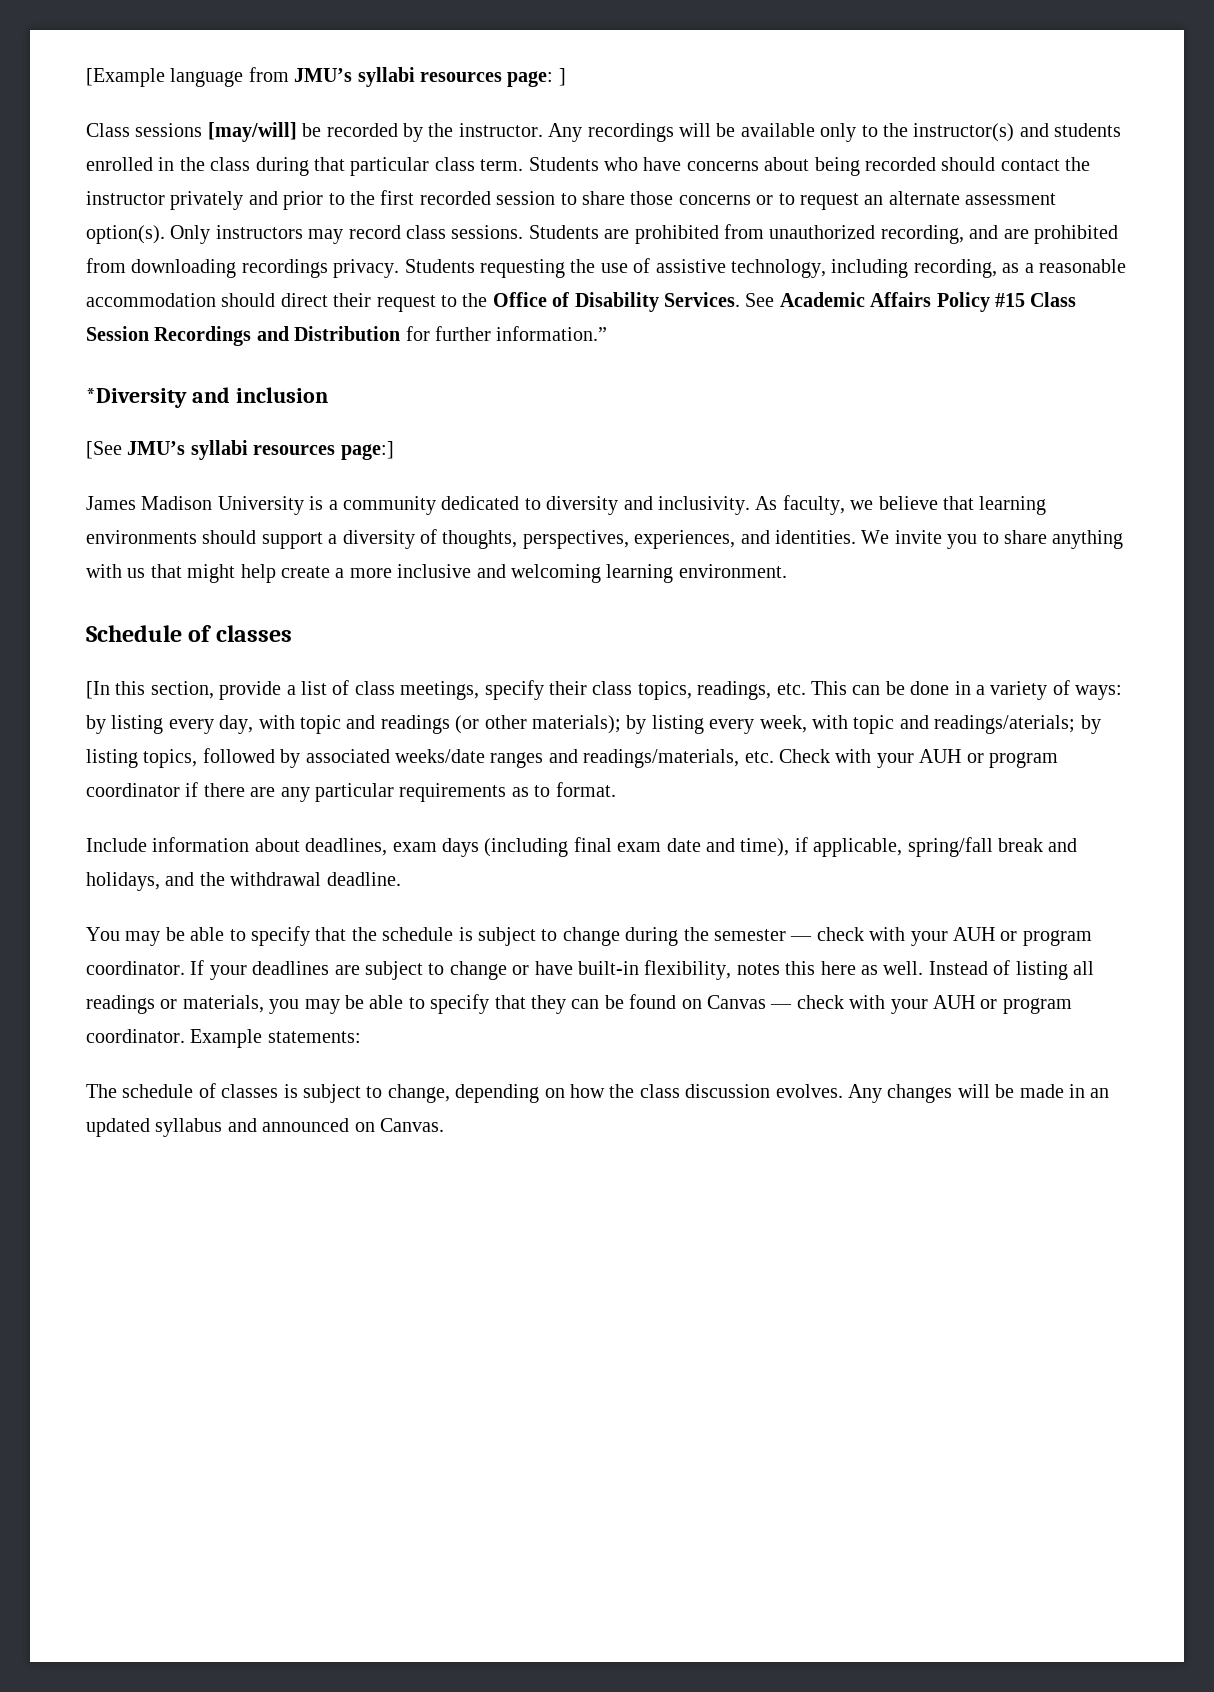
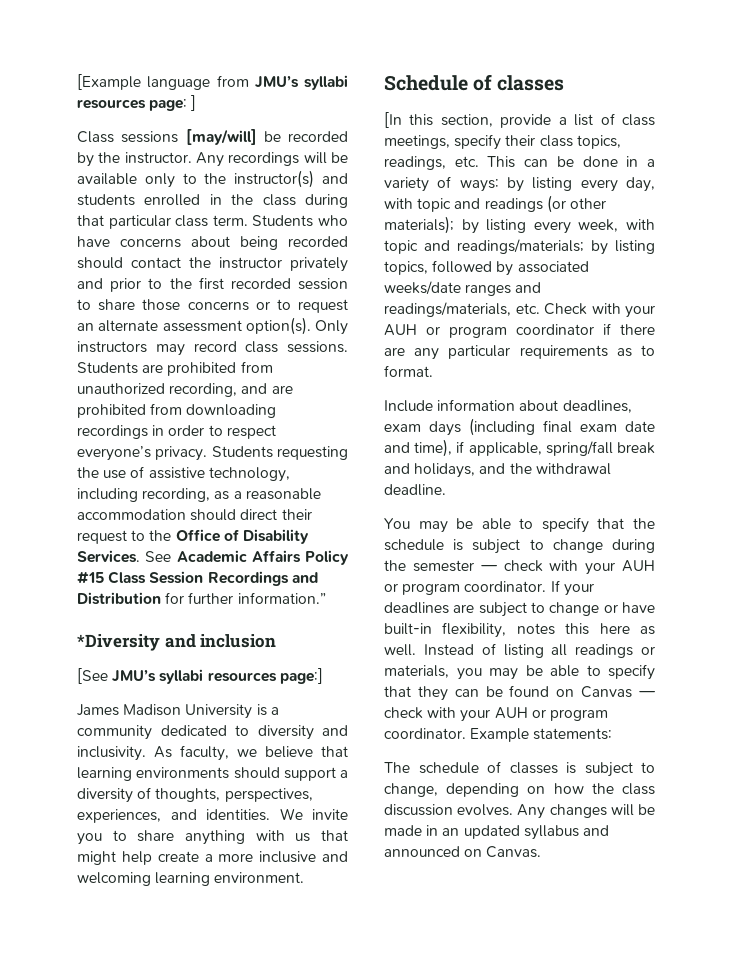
- Students are prohibited from unauthorized recording, and are prohibited from downloading recordings privacy.
+ Students are prohibited from unauthorized recording, and are prohibited from downloading recordings in order to respect everyone’s privacy.
- by listing every week, with topic and readings/aterials;
+ by listing every week, with topic and readings/materials;

